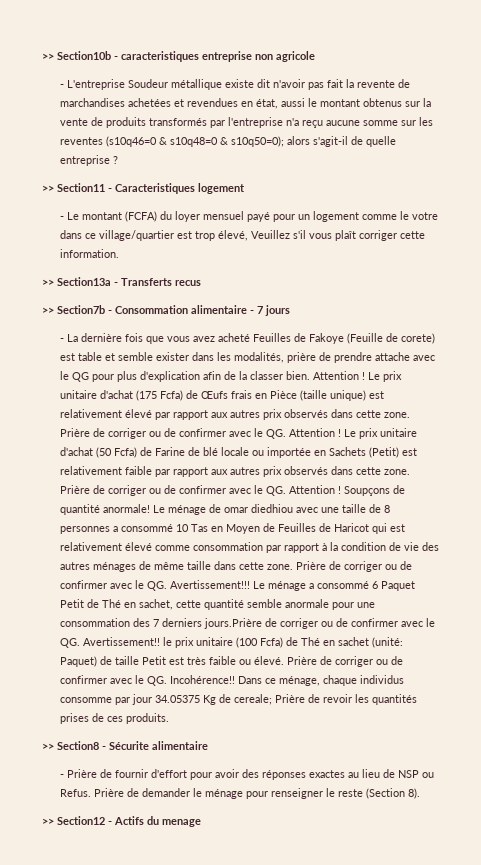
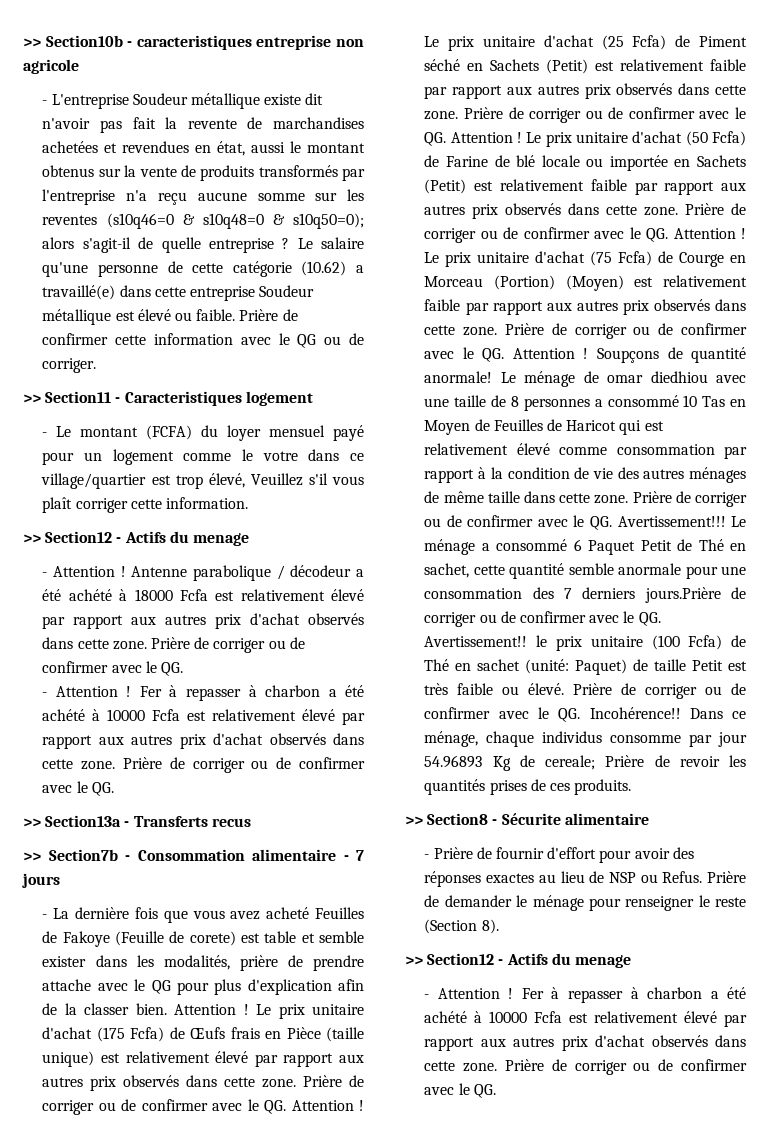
+ Le salaire qu'une personne de cette catégorie (10.62) a travaillé(e) dans cette entreprise Soudeur métallique est élevé ou faible. Prière de confirmer cette information avec le QG ou de corriger.
  - Le montant (FCFA) du loyer mensuel payé pour un logement comme le votre dans ce village/quartier est trop élevé, Veuillez s'il vous plaît corriger cette information.
+ >> Section12 - Actifs du menage
+ - Attention ! Antenne parabolique / décodeur a été achété à 18000 Fcfa est relativement élevé par rapport aux autres prix d'achat observés dans cette zone. Prière de corriger ou de confirmer avec le QG.
+ - Attention ! Fer à repasser à charbon a été achété à 10000 Fcfa est relativement élevé par rapport aux autres prix d'achat observés dans cette zone. Prière de corriger ou de confirmer avec le QG.
- Le prix unitaire d'achat (50 Fcfa) de Farine de blé locale ou importée en Sachets (Petit) est relativement faible par rapport aux autres prix observés dans cette zone.
+ Le prix unitaire d'achat (25 Fcfa) de Piment séché en Sachets (Petit) est relativement faible par rapport aux autres prix observés dans cette zone. Prière de corriger ou de confirmer avec le QG. Attention ! Le prix unitaire d'achat (50 Fcfa) de Farine de blé locale ou importée en Sachets (Petit) est relativement faible par rapport aux autres prix observés dans cette zone.
+ Le prix unitaire d'achat (75 Fcfa) de Courge en Morceau (Portion) (Moyen) est relativement faible par rapport aux autres prix observés dans cette zone. Prière de corriger ou de confirmer avec le QG. Attention !
- Dans ce ménage, chaque individus consomme par jour 34.05375 Kg de cereale; Prière de revoir les quantités prises de ces produits.
+ Dans ce ménage, chaque individus consomme par jour 54.96893 Kg de cereale; Prière de revoir les quantités prises de ces produits.
  Prière de demander le ménage pour renseigner le reste (Section 8).
  >> Section12 - Actifs du menage
+ - Attention ! Fer à repasser à charbon a été achété à 10000 Fcfa est relativement élevé par rapport aux autres prix d'achat observés dans cette zone. Prière de corriger ou de confirmer avec le QG.

